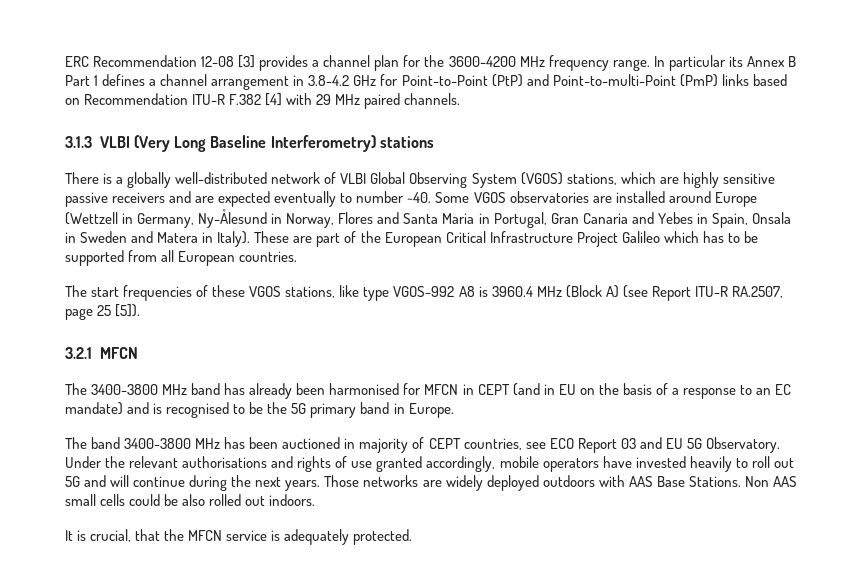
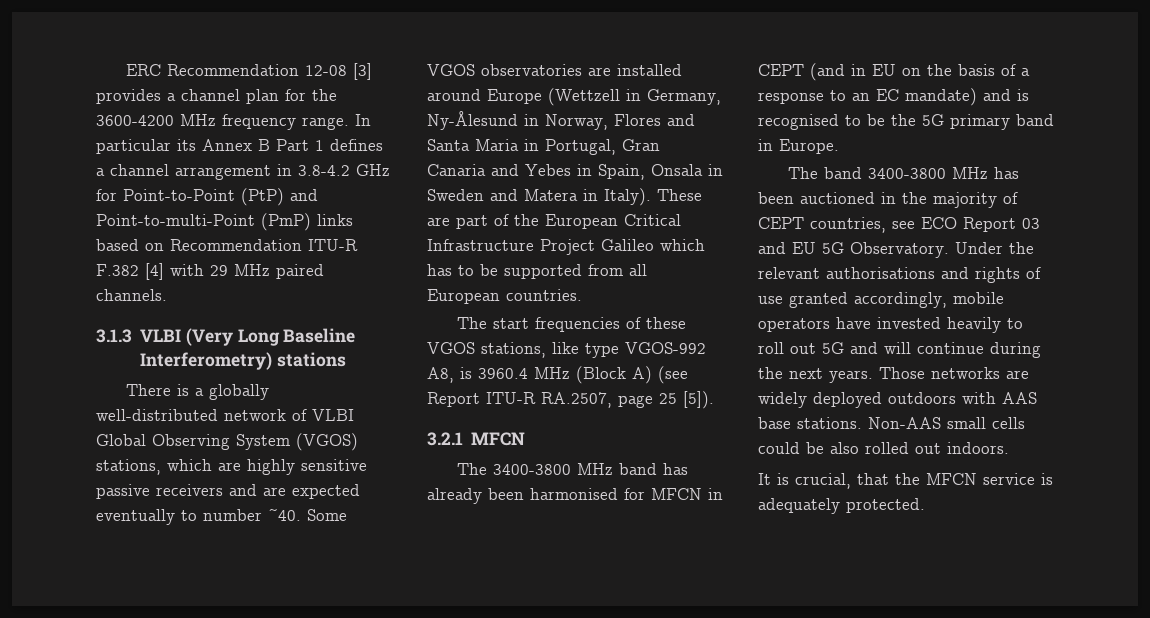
- The start frequencies of these VGOS stations, like type VGOS-992 A8 is 3960.4 MHz (Block A) (see Report ITU-R RA.2507, page 25 [5]).
+ The start frequencies of these VGOS stations, like type VGOS-992 A8, is 3960.4 MHz (Block A) (see Report ITU-R RA.2507, page 25 [5]).
- The band 3400-3800 MHz has been auctioned in majority of CEPT countries, see ECO Report 03 and EU 5G Observatory.
+ The band 3400-3800 MHz has been auctioned in the majority of CEPT countries, see ECO Report 03 and EU 5G Observatory.
- Those networks are widely deployed outdoors with AAS Base Stations. Non AAS small cells could be also rolled out indoors.
+ Those networks are widely deployed outdoors with AAS base stations. Non-AAS small cells could be also rolled out indoors.

